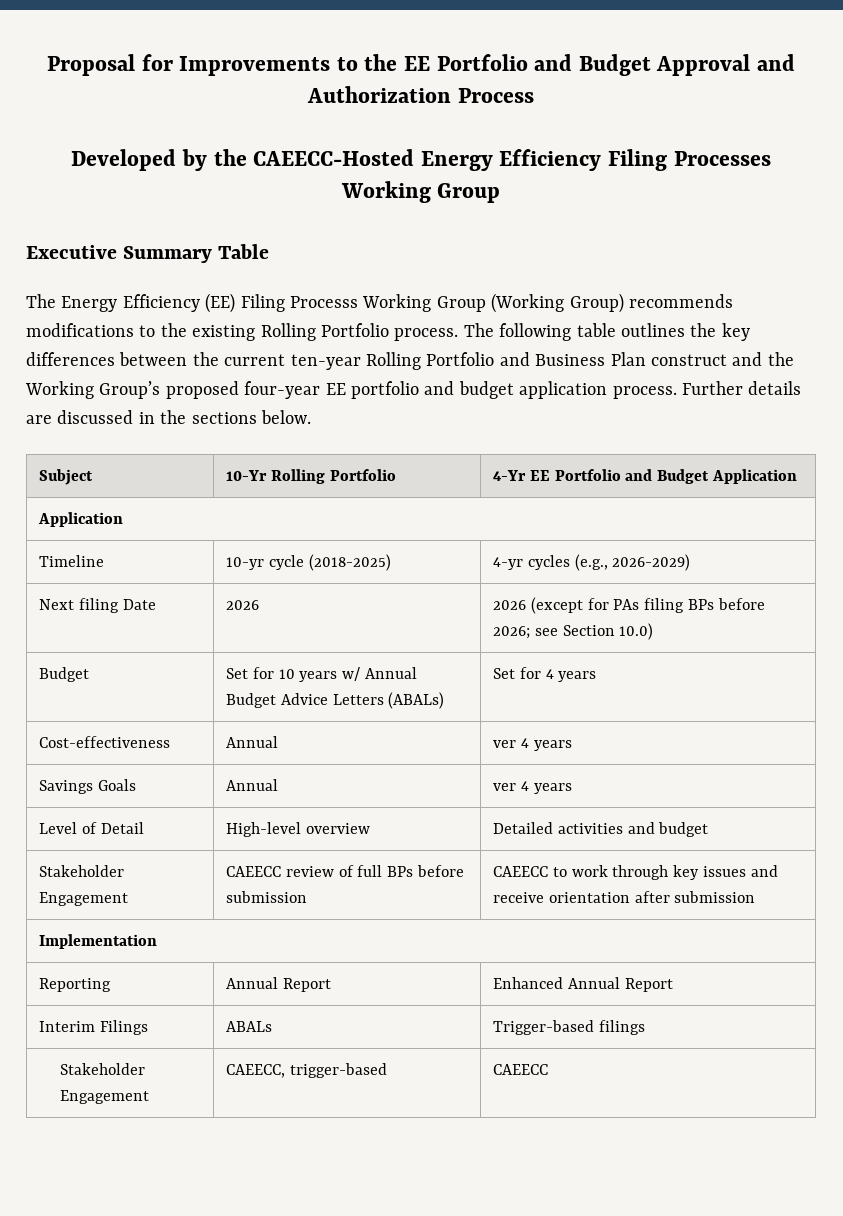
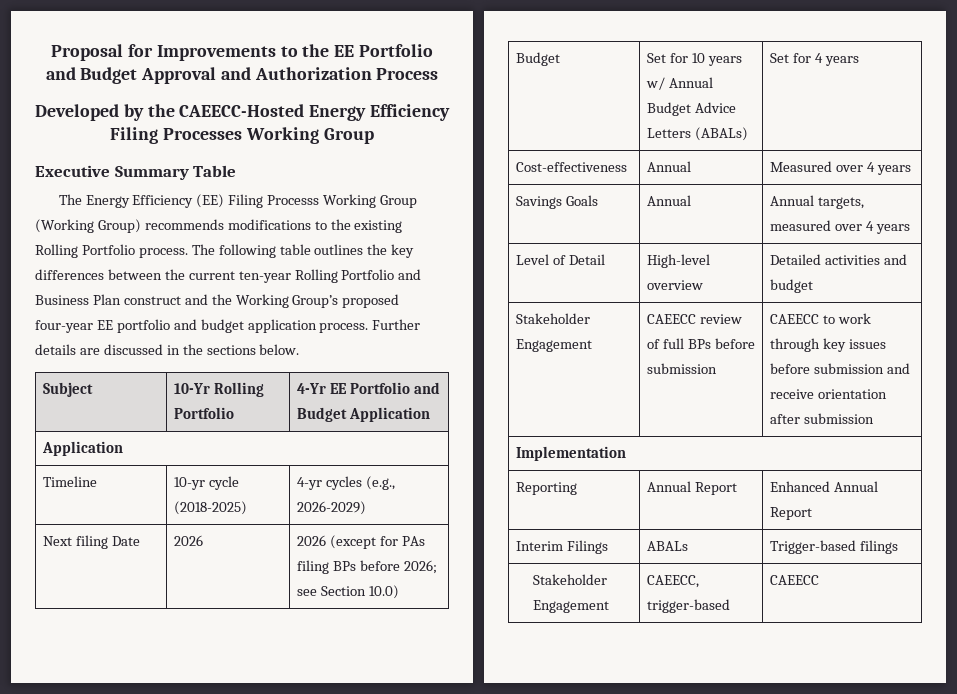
- Cost-effectiveness | Annual | ver 4 years
+ Cost-effectiveness | Annual | Measured over 4 years
- Savings Goals | Annual | ver 4 years
+ Savings Goals | Annual | Annual targets, measured over 4 years
- Stakeholder Engagement | CAEECC review of full BPs before submission | CAEECC to work through key issues and receive orientation after submission
+ Stakeholder Engagement | CAEECC review of full BPs before submission | CAEECC to work through key issues before submission and receive orientation after submission

